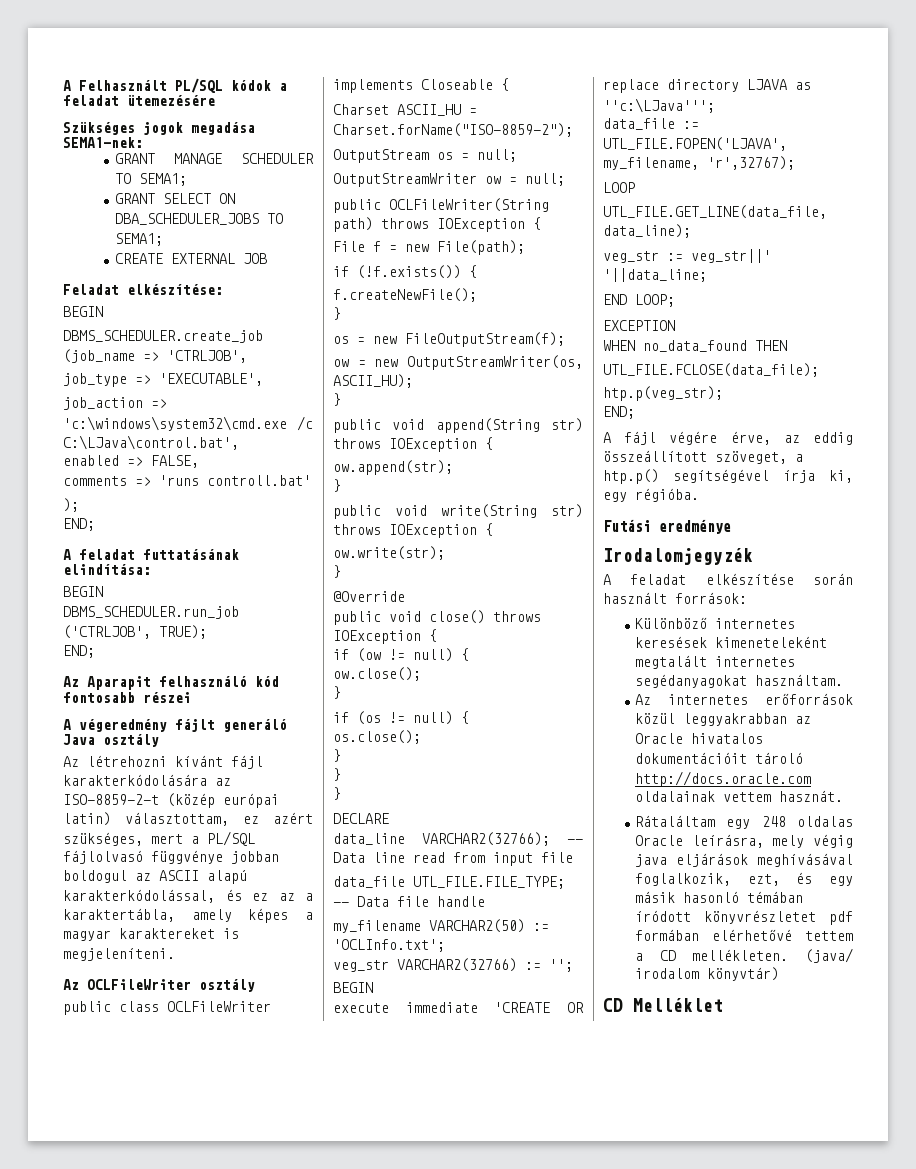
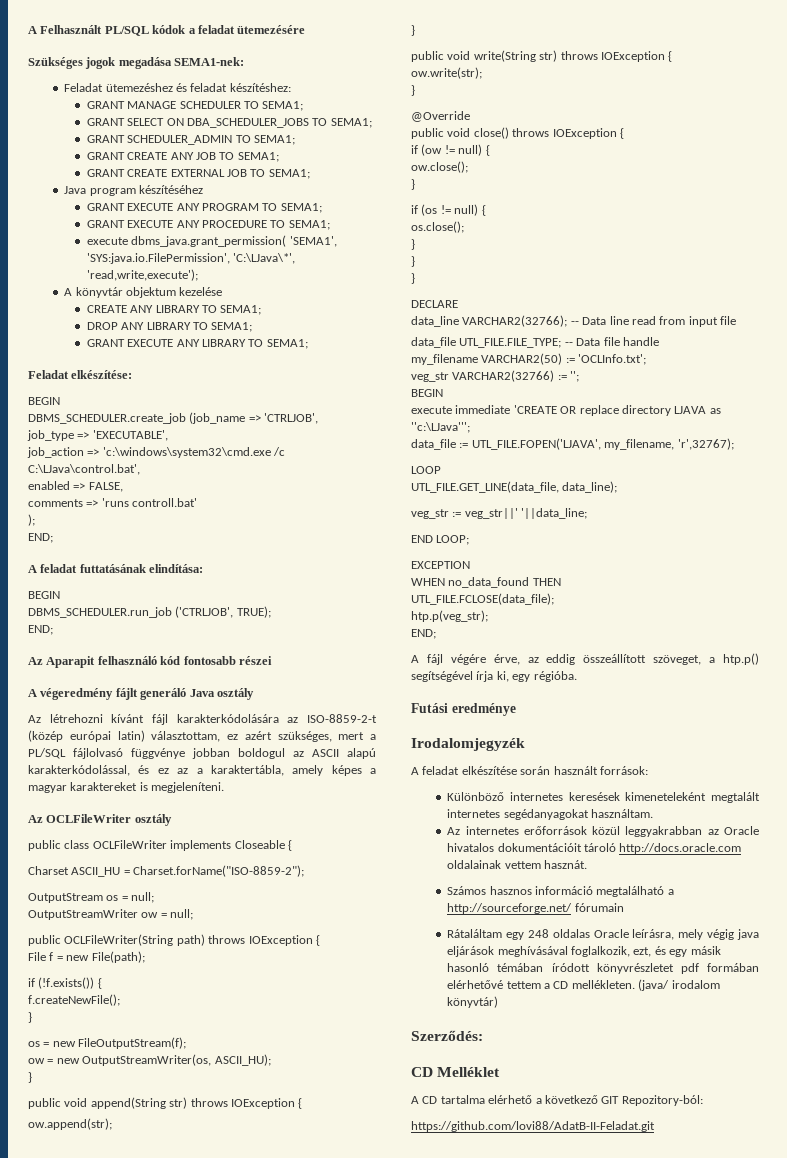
+ Feladat ütemezéshez és feladat készítéshez:
- CREATE EXTERNAL JOB
+ GRANT SCHEDULER_ADMIN TO SEMA1;
+ GRANT CREATE ANY JOB TO SEMA1;
+ GRANT CREATE EXTERNAL JOB TO SEMA1;
+ Java program készítéséhez
+ GRANT EXECUTE ANY PROGRAM TO SEMA1;
+ GRANT EXECUTE ANY PROCEDURE TO SEMA1;
+ execute dbms_java.grant_permission( 'SEMA1', 'SYS:java.io.FilePermission', 'C:\LJava\*', 'read,write,execute');
+ A könyvtár objektum kezelése
+ CREATE ANY LIBRARY TO SEMA1;
+ DROP ANY LIBRARY TO SEMA1;
+ GRANT EXECUTE ANY LIBRARY TO SEMA1;
+ Számos hasznos információ megtalálható a http://sourceforge.net/ fórumain
+ Szerződés:
+ A CD tartalma elérhető a következő GIT Repozitory-ból:
+ https://github.com/lovi88/AdatB-II-Feladat.git

